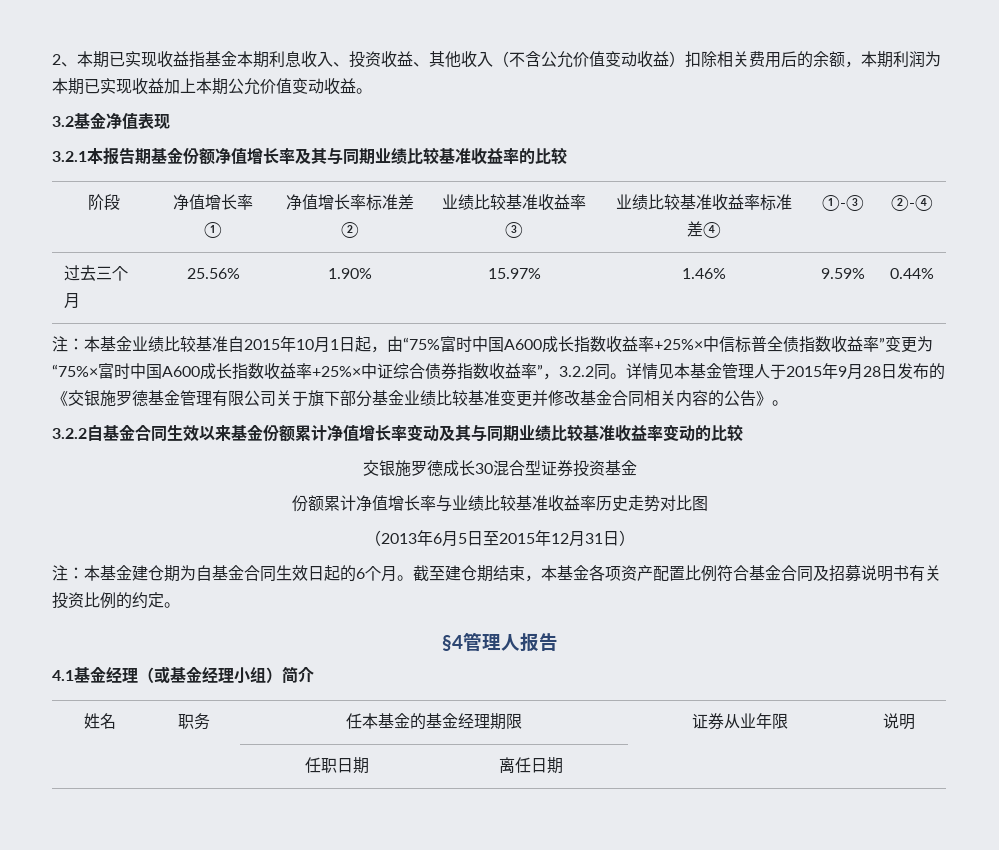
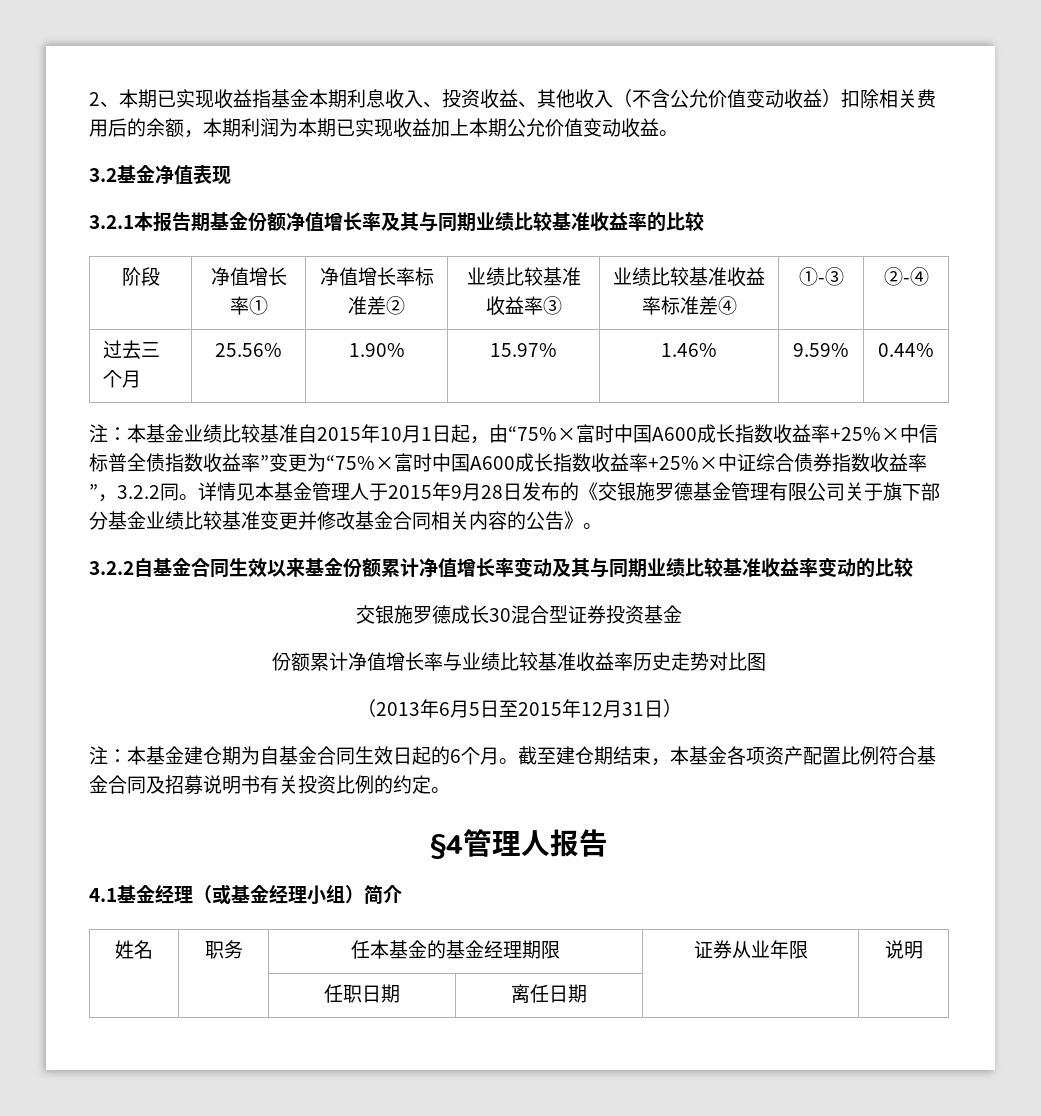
- 注：本基金业绩比较基准自2015年10月1日起，由“75%富时中国A600成长指数收益率+25%×中信标普全债指数收益率”变更为“75%×富时中国A600成长指数收益率+25%×中证综合债券指数收益率”，3.2.2同。
+ 注：本基金业绩比较基准自2015年10月1日起，由“75%×富时中国A600成长指数收益率+25%×中信标普全债指数收益率”变更为“75%×富时中国A600成长指数收益率+25%×中证综合债券指数收益率”，3.2.2同。

